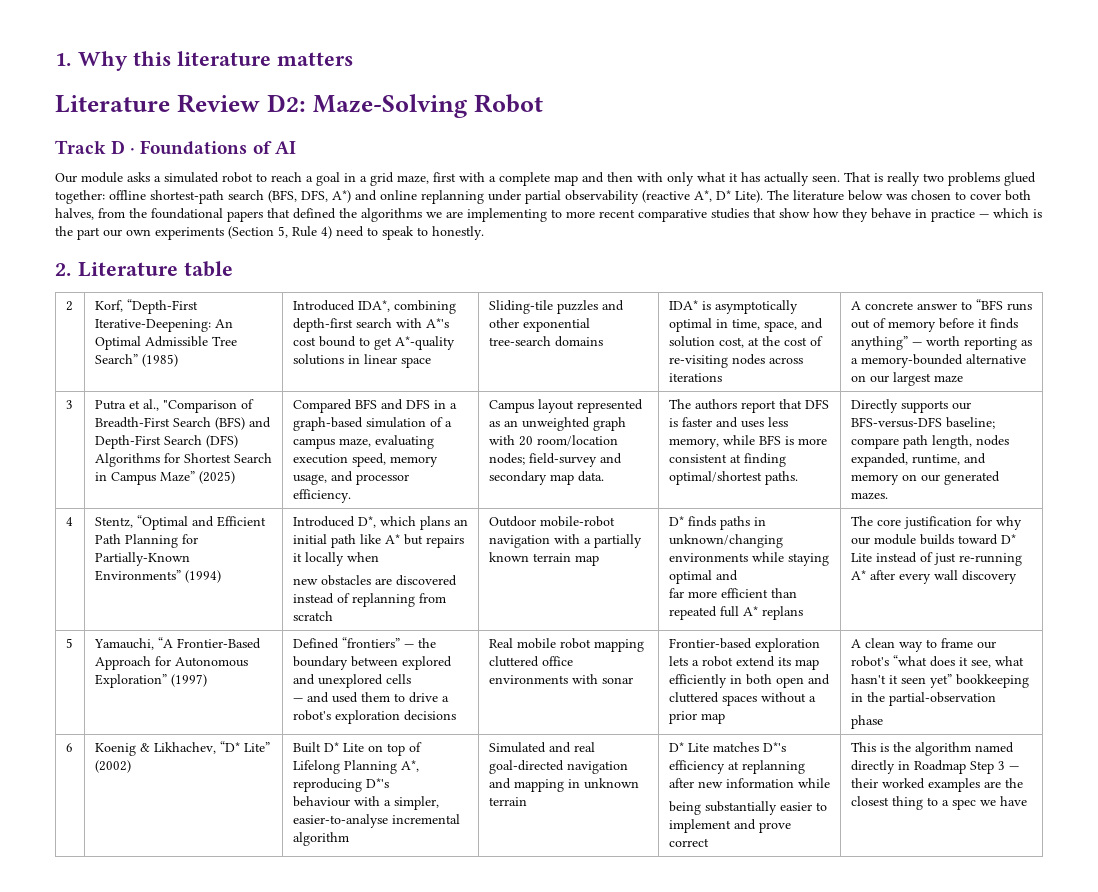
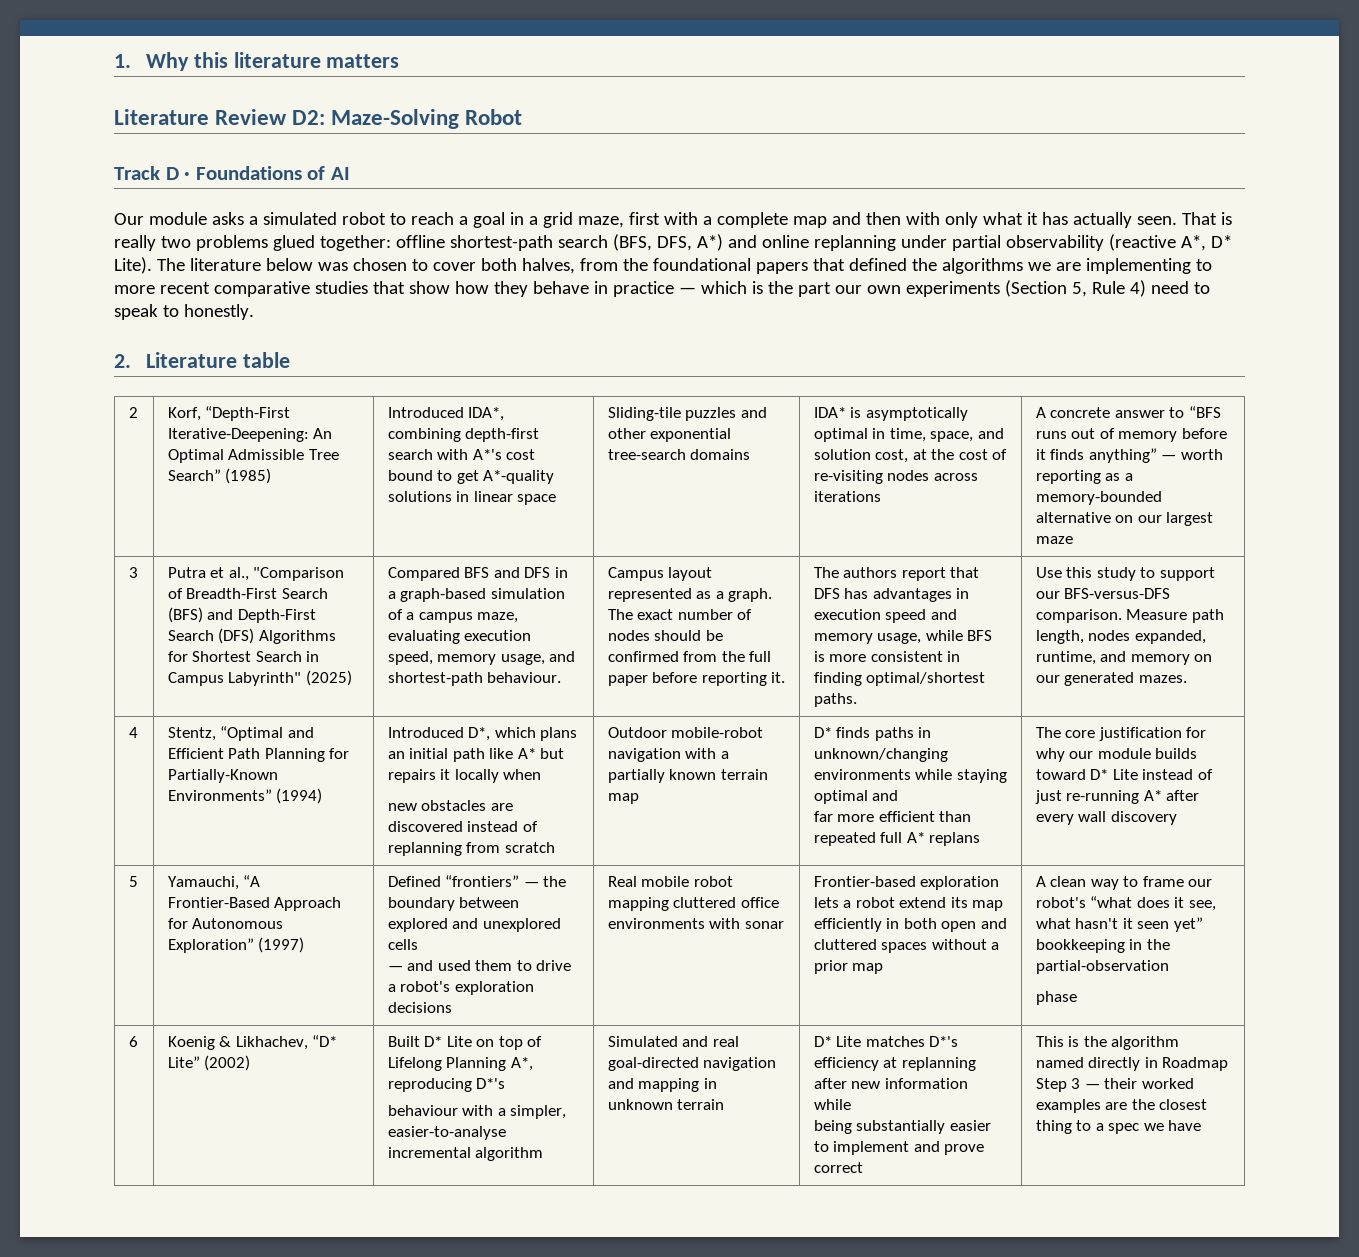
- Putra et al., "Comparison of Breadth-First Search (BFS) and Depth-First Search (DFS) Algorithms for Shortest Search in Campus Maze” (2025)
+ Putra et al., "Comparison of Breadth-First Search (BFS) and Depth-First Search (DFS) Algorithms for Shortest Search in Campus Labyrinth" (2025)
- Compared BFS and DFS in a graph-based simulation of a campus maze, evaluating execution speed, memory usage, and processor efficiency.
+ Compared BFS and DFS in a graph-based simulation of a campus maze, evaluating execution speed, memory usage, and shortest-path behaviour.
- Campus layout represented as an unweighted graph with 20 room/location nodes; field-survey and secondary map data.
+ Campus layout represented as a graph. The exact number of nodes should be confirmed from the full paper before reporting it.
- The authors report that DFS is faster and uses less memory, while BFS is more consistent at finding optimal/shortest paths.
+ The authors report that DFS has advantages in execution speed and memory usage, while BFS is more consistent in finding optimal/shortest paths.
- Directly supports our BFS-versus-DFS baseline; compare path length, nodes expanded, runtime, and memory on our generated mazes.
+ Use this study to support our BFS-versus-DFS comparison. Measure path length, nodes expanded, runtime, and memory on our generated mazes.

